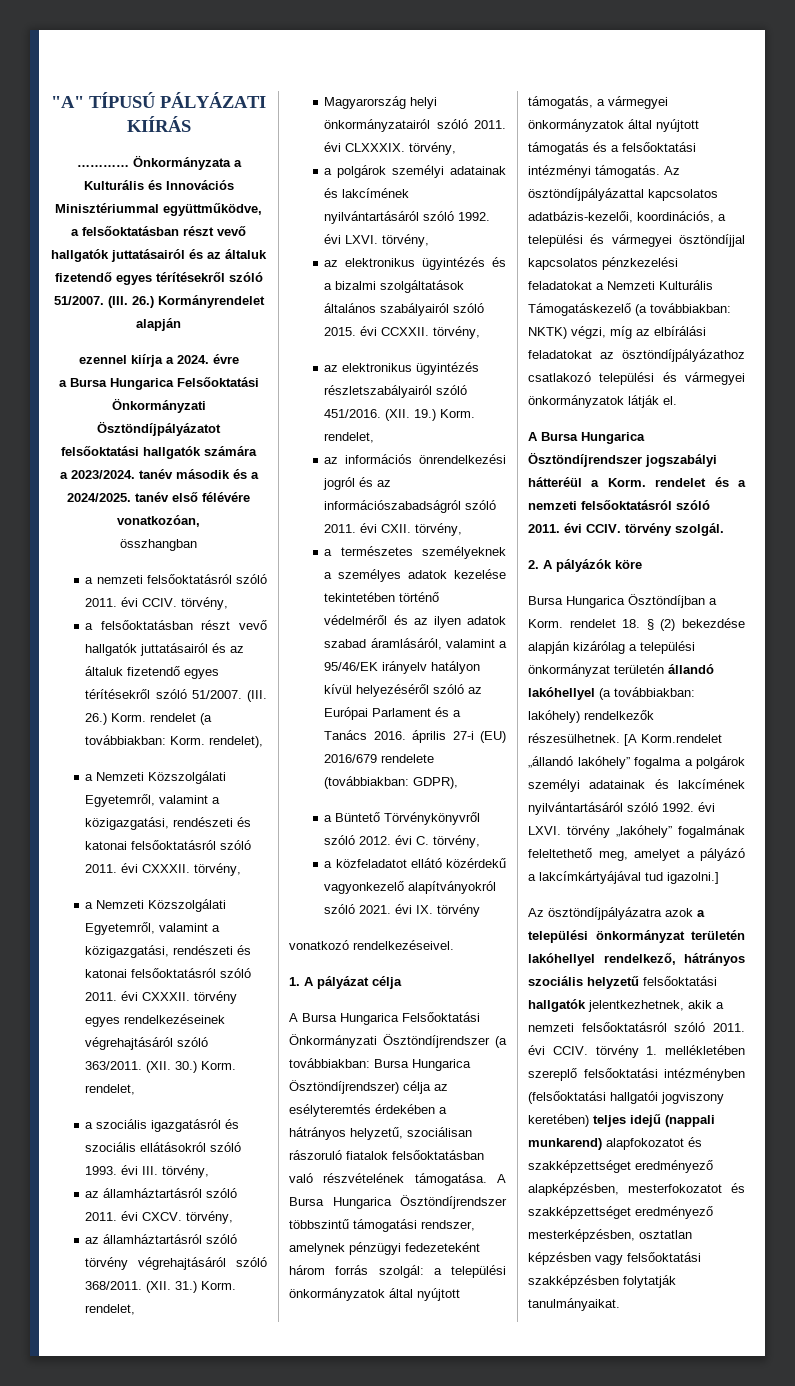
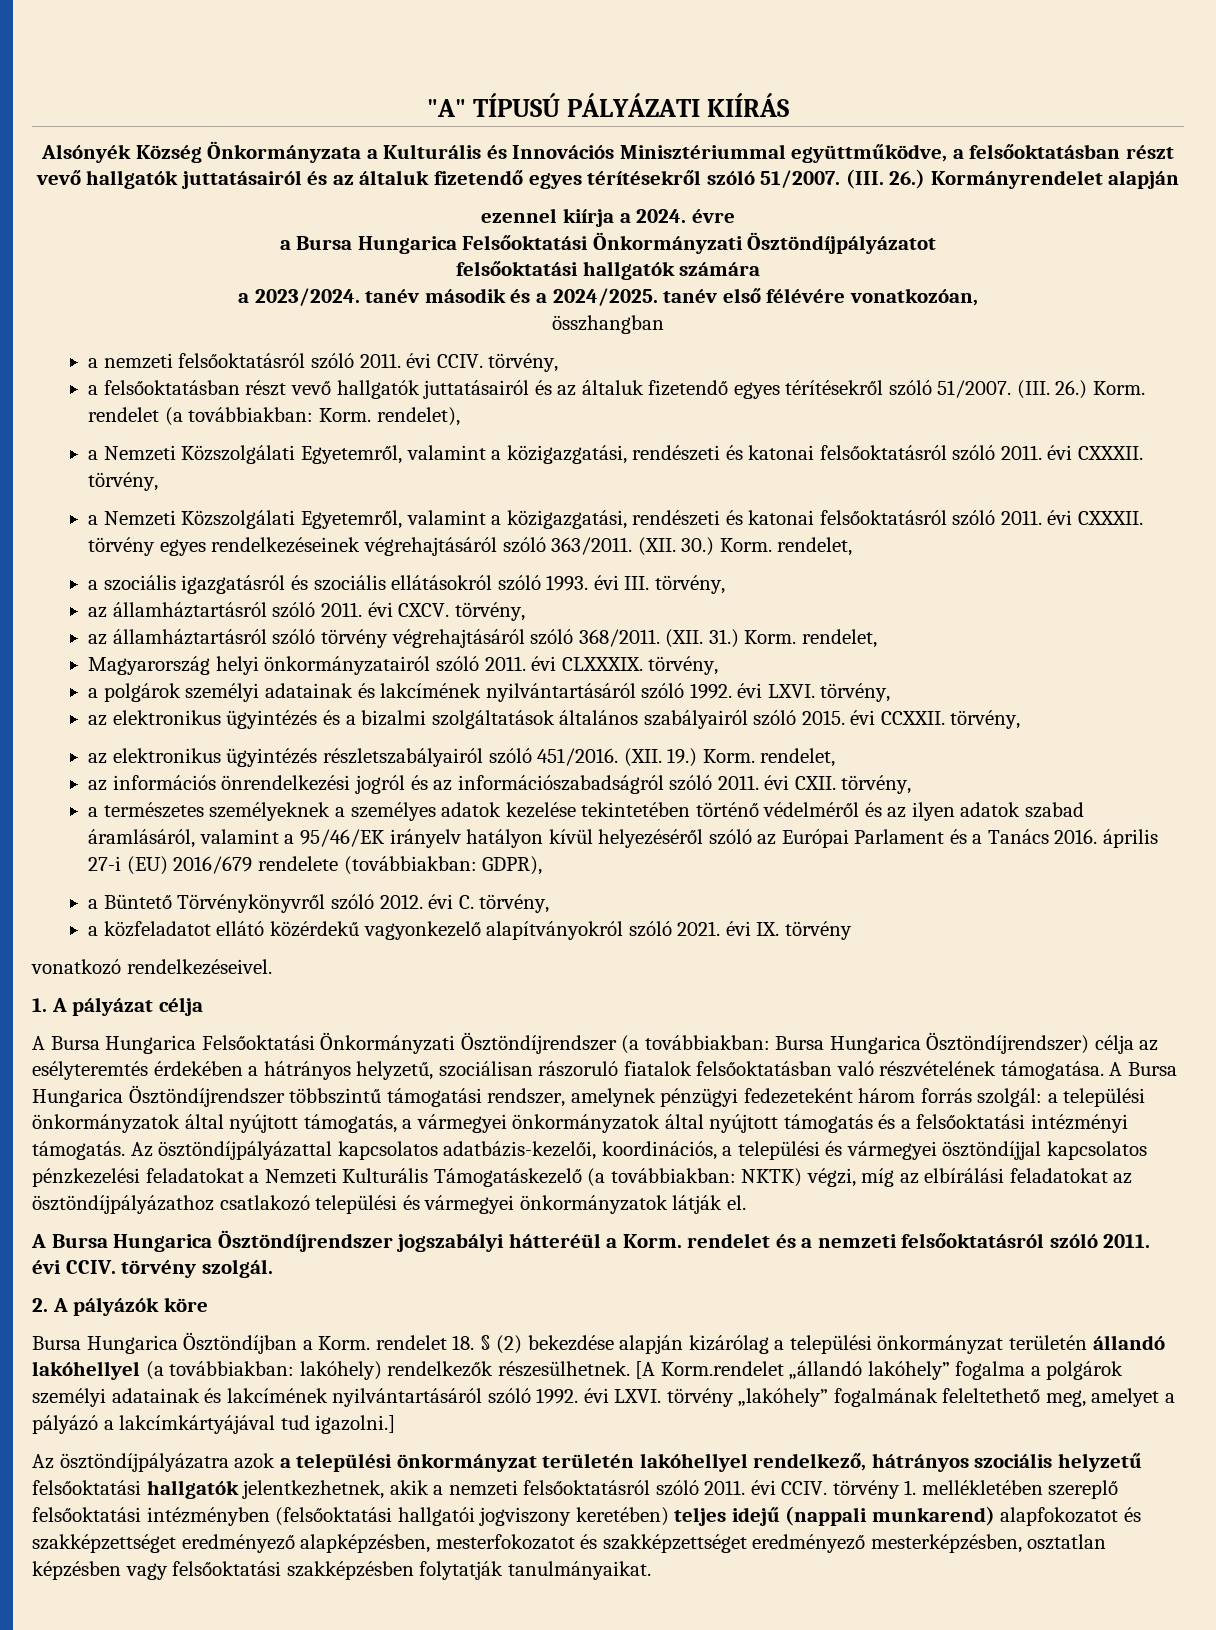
- ………… Önkormányzata a Kulturális és Innovációs Minisztériummal együttműködve, a felsőoktatásban részt vevő hallgatók juttatásairól és az általuk fizetendő egyes térítésekről szóló 51/2007.
+ Alsónyék Község Önkormányzata a Kulturális és Innovációs Minisztériummal együttműködve, a felsőoktatásban részt vevő hallgatók juttatásairól és az általuk fizetendő egyes térítésekről szóló 51/2007.

